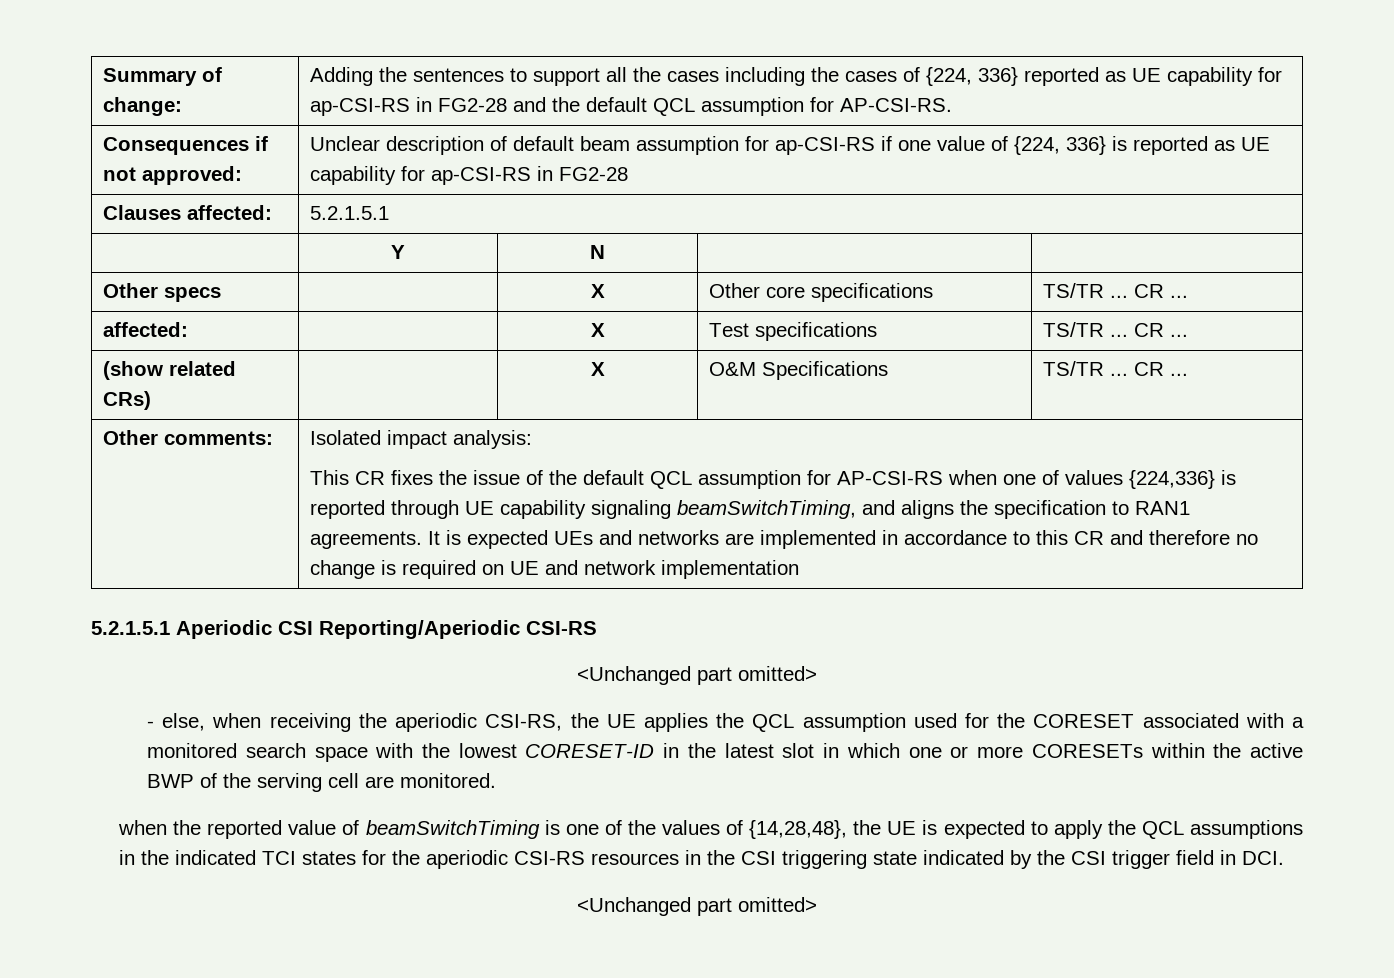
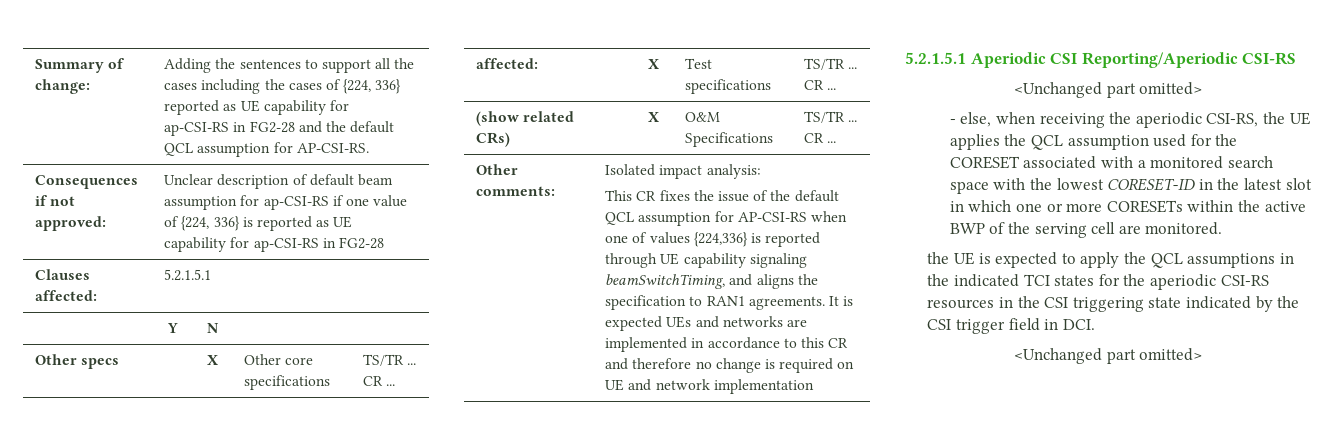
- when the reported value of beamSwitchTiming is one of the values of {14,28,48}, the UE is expected to apply the QCL assumptions in the indicated TCI states for the aperiodic CSI-RS resources in the CSI triggering state indicated by the CSI trigger field in DCI.
+ the UE is expected to apply the QCL assumptions in the indicated TCI states for the aperiodic CSI-RS resources in the CSI triggering state indicated by the CSI trigger field in DCI.

